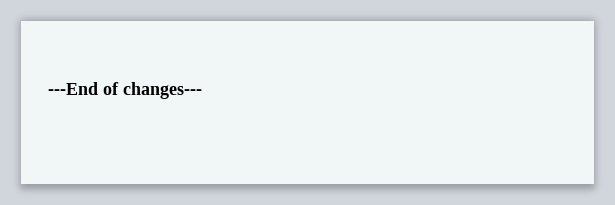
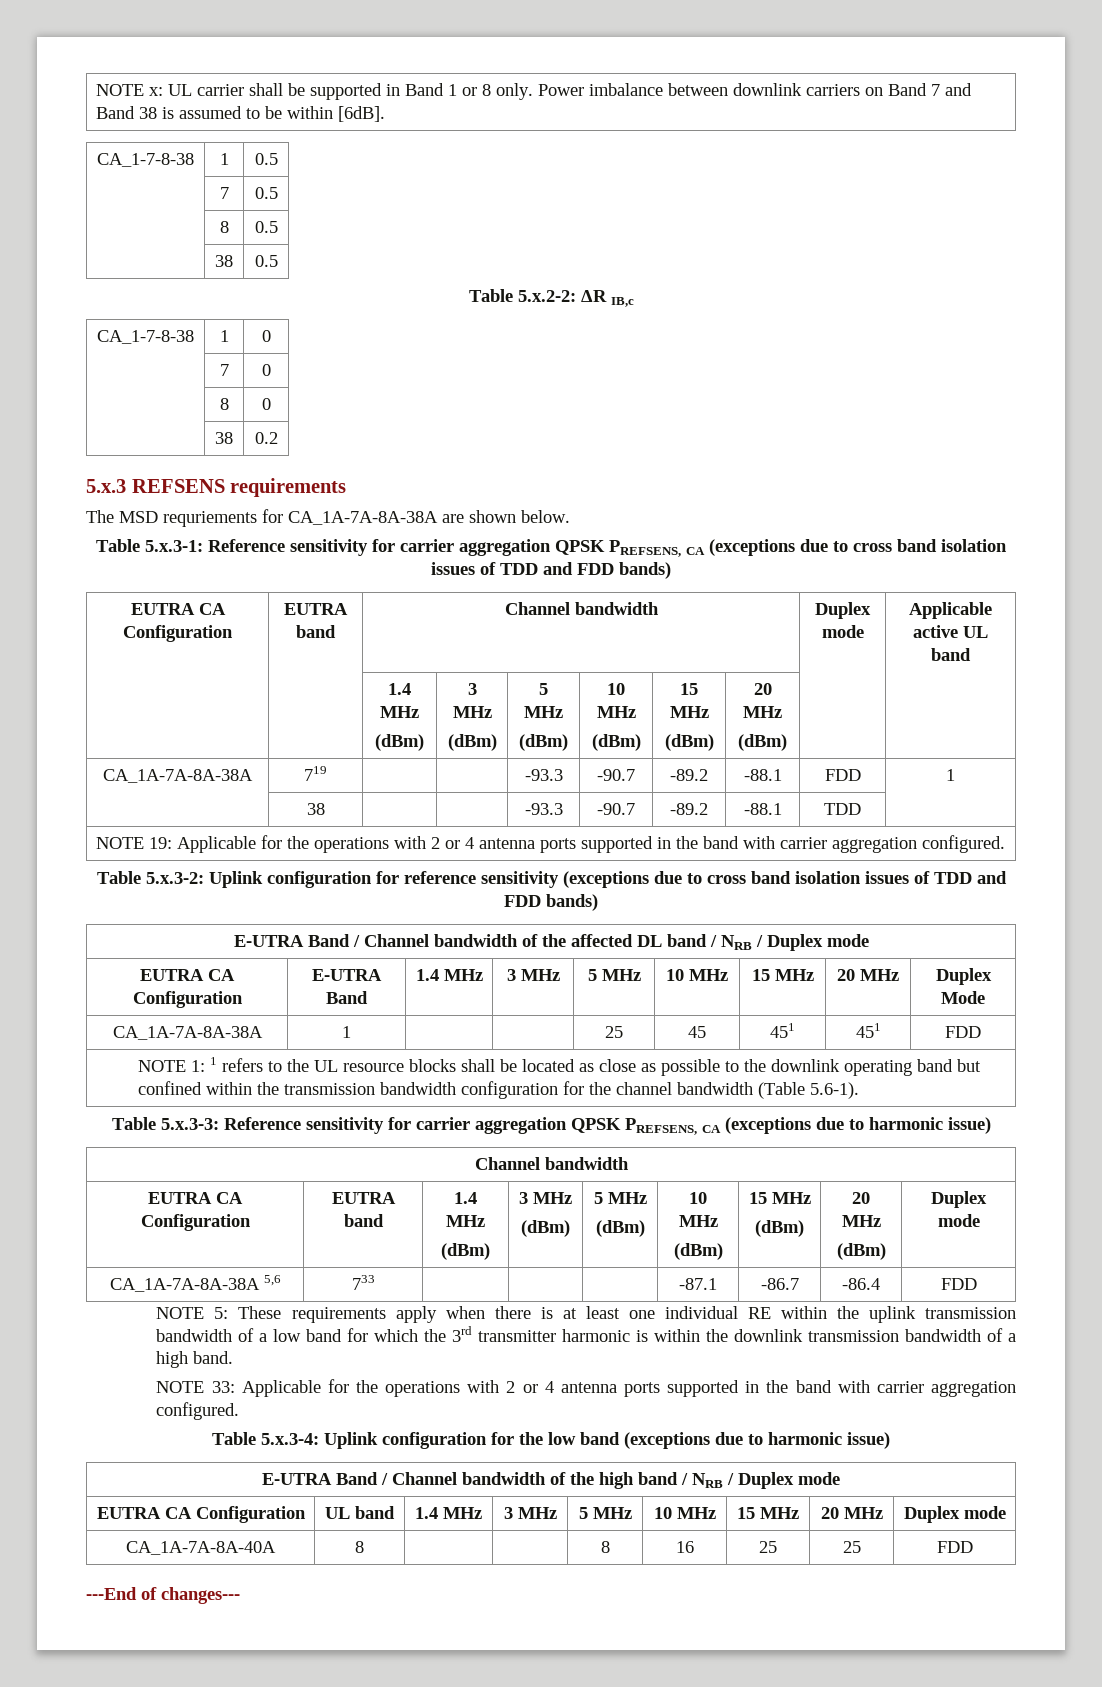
+ NOTE x: UL carrier shall be supported in Band 1 or 8 only. Power imbalance between downlink carriers on Band 7 and Band 38 is assumed to be within [6dB].
+ CA_1-7-8-38 | 1 | 0.5
+ | 7 | 0.5
+ | 8 | 0.5
+ | 38 | 0.5
+ Table 5.x.2-2: ΔR IB,c
+ CA_1-7-8-38 | 1 | 0
+ | 7 | 0
+ | 8 | 0
+ | 38 | 0.2
+ 5.x.3 REFSENS requirements
+ The MSD requriements for CA_1A-7A-8A-38A are shown below.
+ Table 5.x.3-1: Reference sensitivity for carrier aggregation QPSK PREFSENS, CA (exceptions due to cross band isolation issues of TDD and FDD bands)
+ EUTRA CA Configuration | EUTRA band | Channel bandwidth | Duplex mode | Applicable active UL band
+ | | 1.4 MHz
+ (dBm) | 3 MHz
+ (dBm) | 5 MHz
+ (dBm) | 10 MHz
+ (dBm) | 15 MHz
+ (dBm) | 20 MHz
+ (dBm) | |
+ CA_1A-7A-8A-38A | 719 | | | -93.3 | -90.7 | -89.2 | -88.1 | FDD | 1
+ | 38 | | | -93.3 | -90.7 | -89.2 | -88.1 | TDD |
+ NOTE 19: Applicable for the operations with 2 or 4 antenna ports supported in the band with carrier aggregation configured.
+ Table 5.x.3-2: Uplink configuration for reference sensitivity (exceptions due to cross band isolation issues of TDD and FDD bands)
+ E-UTRA Band / Channel bandwidth of the affected DL band / NRB / Duplex mode
+ EUTRA CA Configuration | E-UTRA Band | 1.4 MHz | 3 MHz | 5 MHz | 10 MHz | 15 MHz | 20 MHz | Duplex Mode
+ CA_1A-7A-8A-38A | 1 | | | 25 | 45 | 451 | 451 | FDD
+ NOTE 1: 1 refers to the UL resource blocks shall be located as close as possible to the downlink operating band but confined within the transmission bandwidth configuration for the channel bandwidth (Table 5.6-1).
+ Table 5.x.3-3: Reference sensitivity for carrier aggregation QPSK PREFSENS, CA (exceptions due to harmonic issue)
+ Channel bandwidth
+ EUTRA CA Configuration | EUTRA band | 1.4 MHz
+ (dBm) | 3 MHz
+ (dBm) | 5 MHz
+ (dBm) | 10 MHz
+ (dBm) | 15 MHz
+ (dBm) | 20 MHz
+ (dBm) | Duplex mode
+ CA_1A-7A-8A-38A 5,6 | 733 | | | | -87.1 | -86.7 | -86.4 | FDD
+ NOTE 5: These requirements apply when there is at least one individual RE within the uplink transmission bandwidth of a low band for which the 3rd transmitter harmonic is within the downlink transmission bandwidth of a high band.
+ NOTE 33: Applicable for the operations with 2 or 4 antenna ports supported in the band with carrier aggregation configured.
+ Table 5.x.3-4: Uplink configuration for the low band (exceptions due to harmonic issue)
+ E-UTRA Band / Channel bandwidth of the high band / NRB / Duplex mode
+ EUTRA CA Configuration | UL band | 1.4 MHz | 3 MHz | 5 MHz | 10 MHz | 15 MHz | 20 MHz | Duplex mode
+ CA_1A-7A-8A-40A | 8 | | | 8 | 16 | 25 | 25 | FDD

